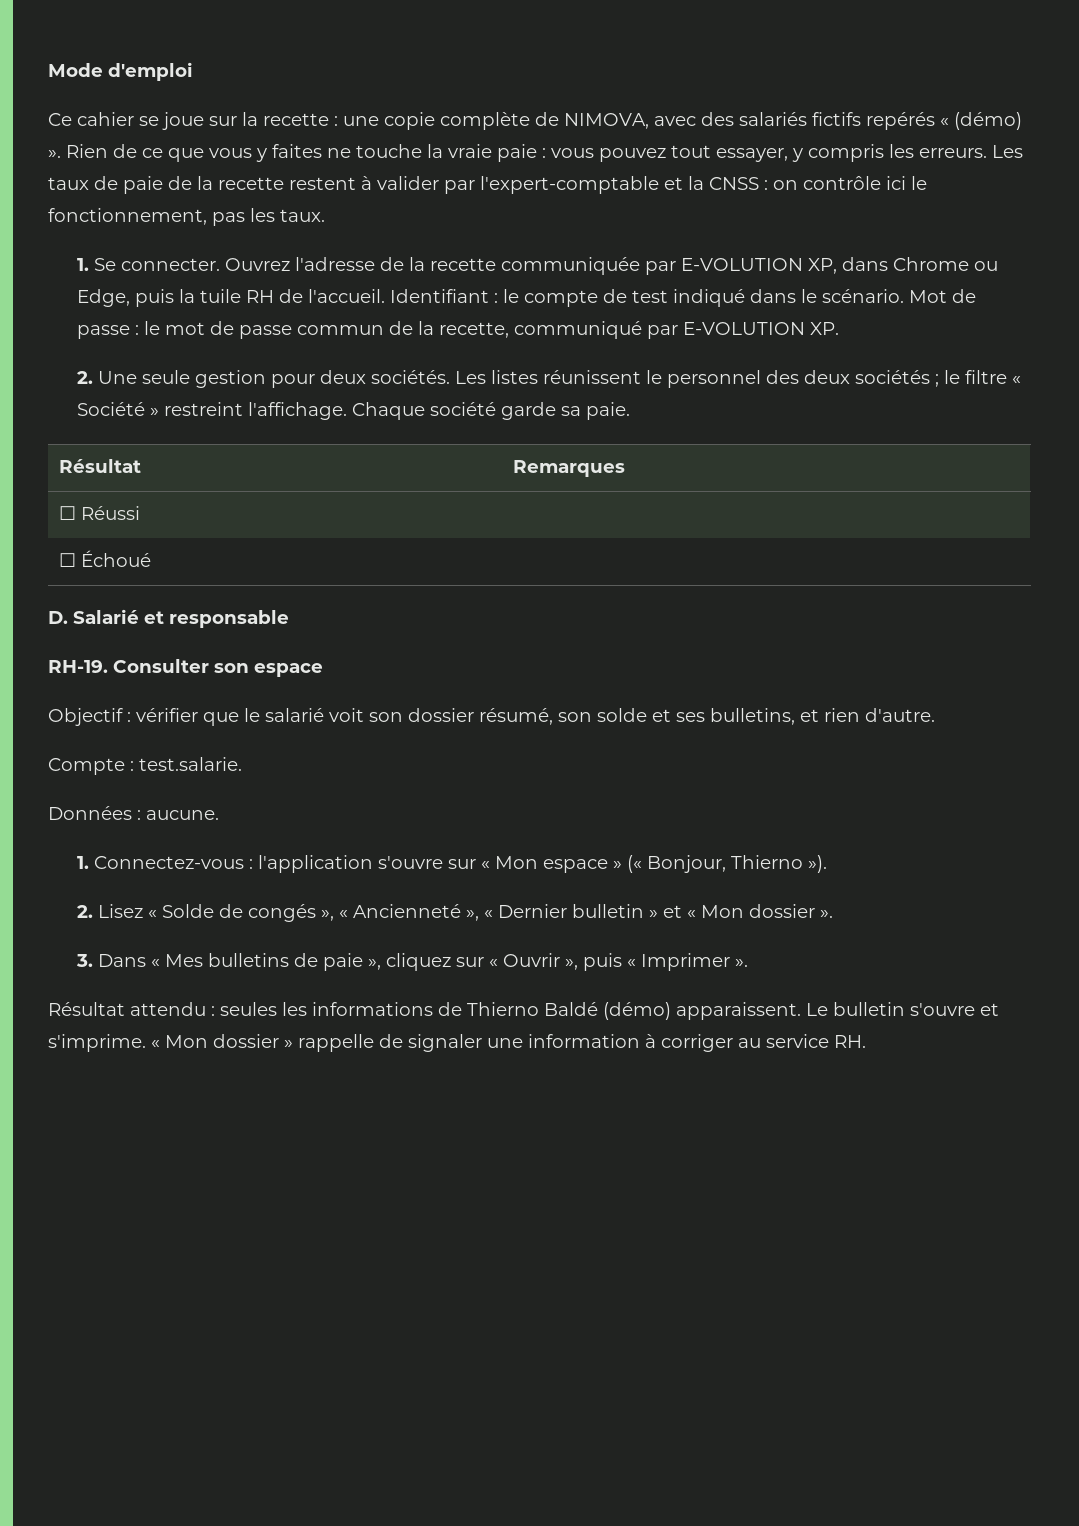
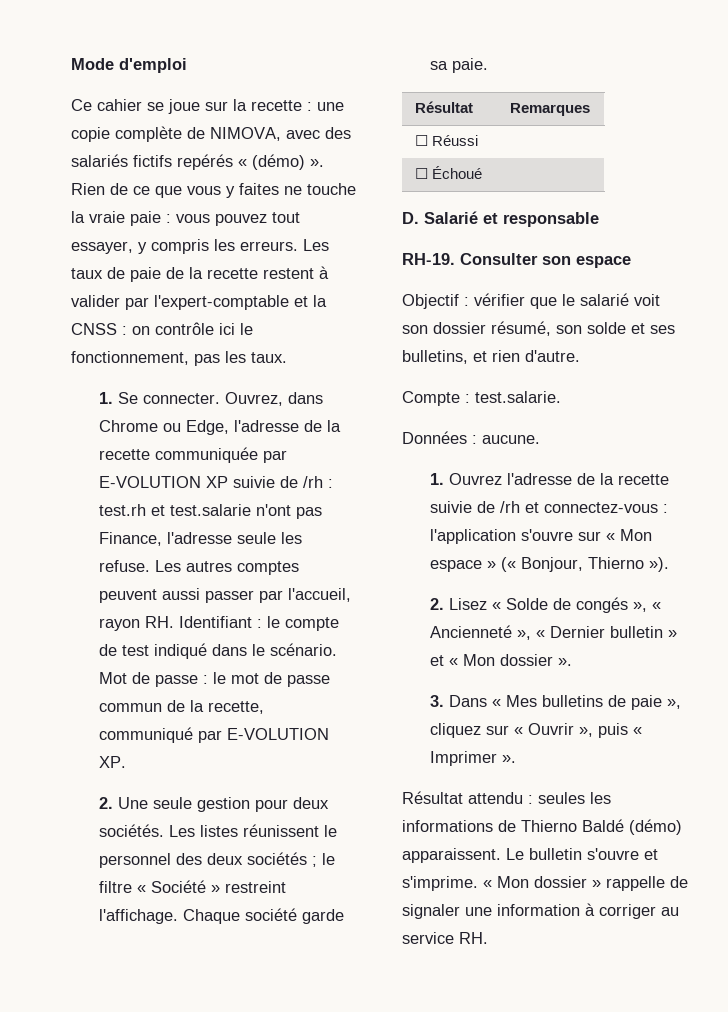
- Ouvrez l'adresse de la recette communiquée par E-VOLUTION XP, dans Chrome ou Edge, puis la tuile RH de l'accueil. Identifiant : le compte de test indiqué dans le scénario.
+ Ouvrez, dans Chrome ou Edge, l'adresse de la recette communiquée par E-VOLUTION XP suivie de /rh : test.rh et test.salarie n'ont pas Finance, l'adresse seule les refuse. Les autres comptes peuvent aussi passer par l'accueil, rayon RH. Identifiant : le compte de test indiqué dans le scénario.
- 1. Connectez-vous : l'application s'ouvre sur « Mon espace » (« Bonjour, Thierno »).
+ 1. Ouvrez l'adresse de la recette suivie de /rh et connectez-vous : l'application s'ouvre sur « Mon espace » (« Bonjour, Thierno »).

